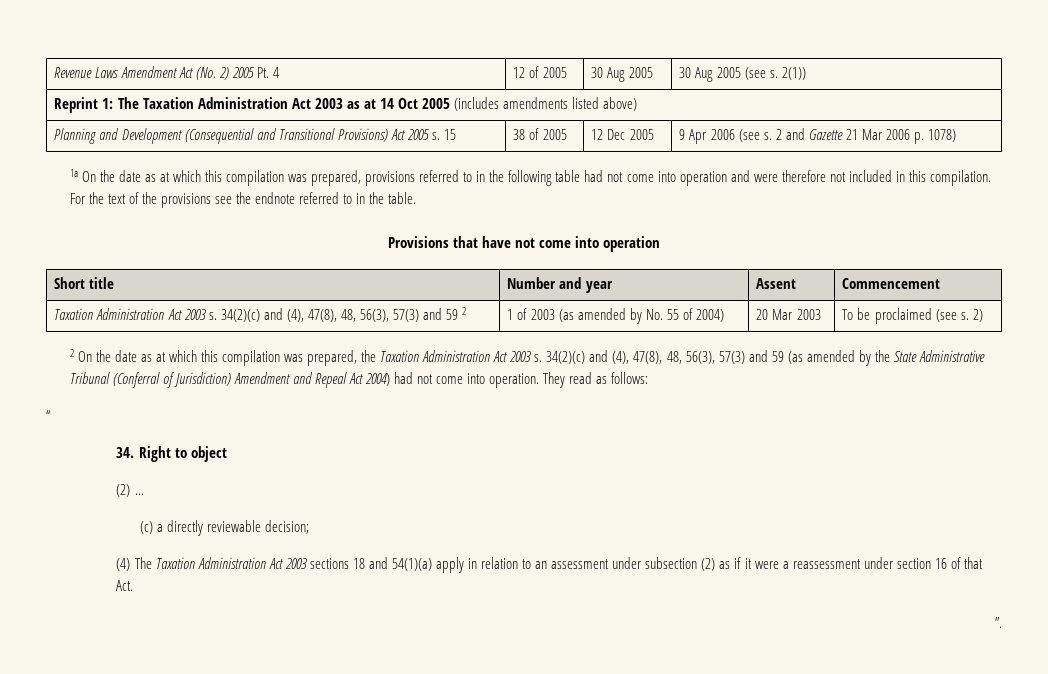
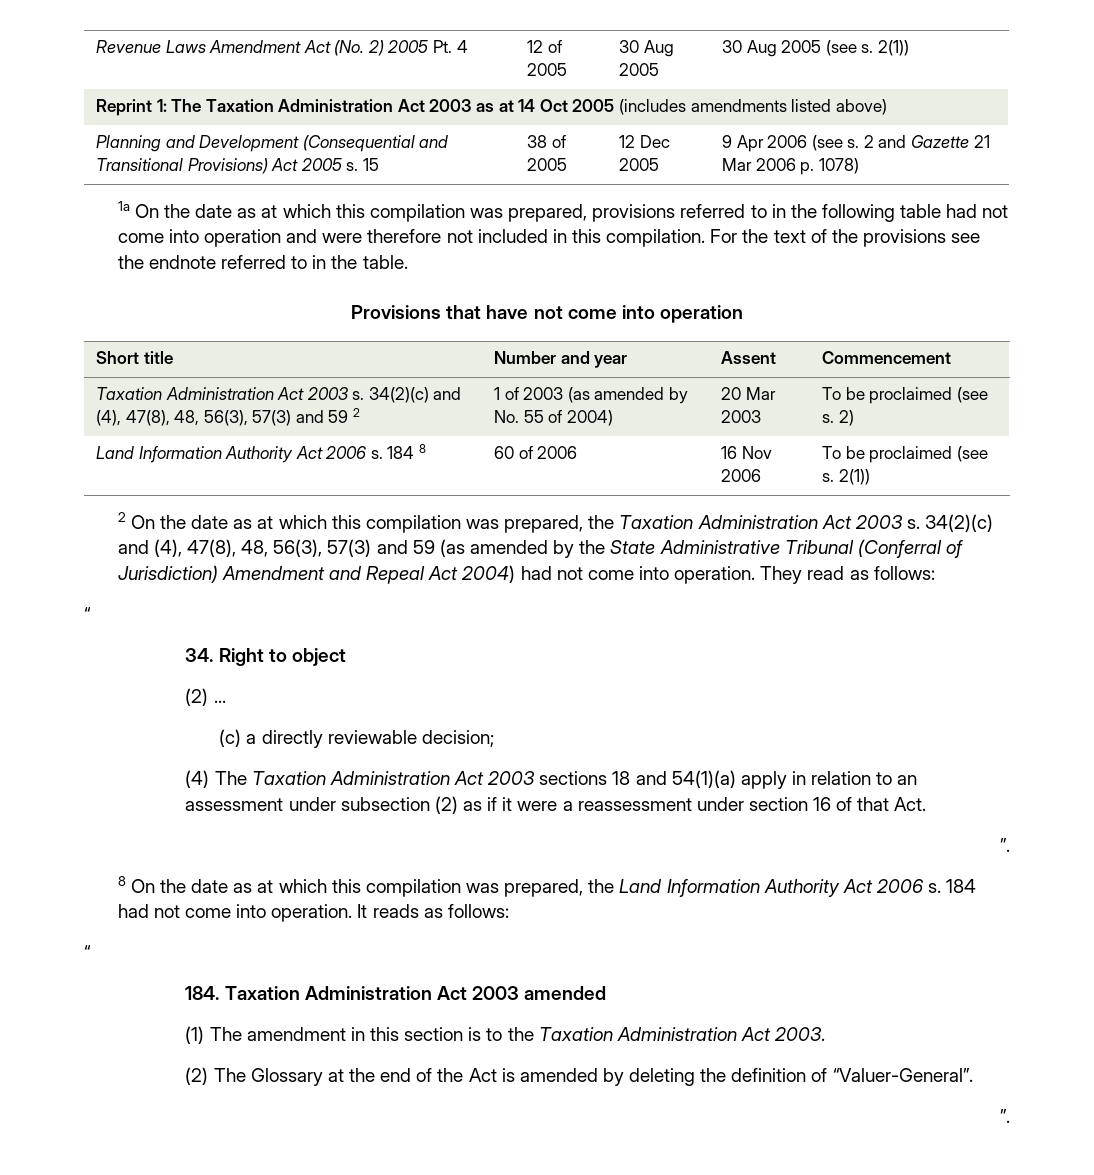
+ Land Information Authority Act 2006 s. 184 8 | 60 of 2006 | 16 Nov 2006 | To be proclaimed (see s. 2(1))
+ 8 On the date as at which this compilation was prepared, the Land Information Authority Act 2006 s. 184 had not come into operation. It reads as follows:
+ “
+ 184. Taxation Administration Act 2003 amended
+ (1) The amendment in this section is to the Taxation Administration Act 2003.
+ (2) The Glossary at the end of the Act is amended by deleting the definition of “Valuer-General”.
+ ”.

